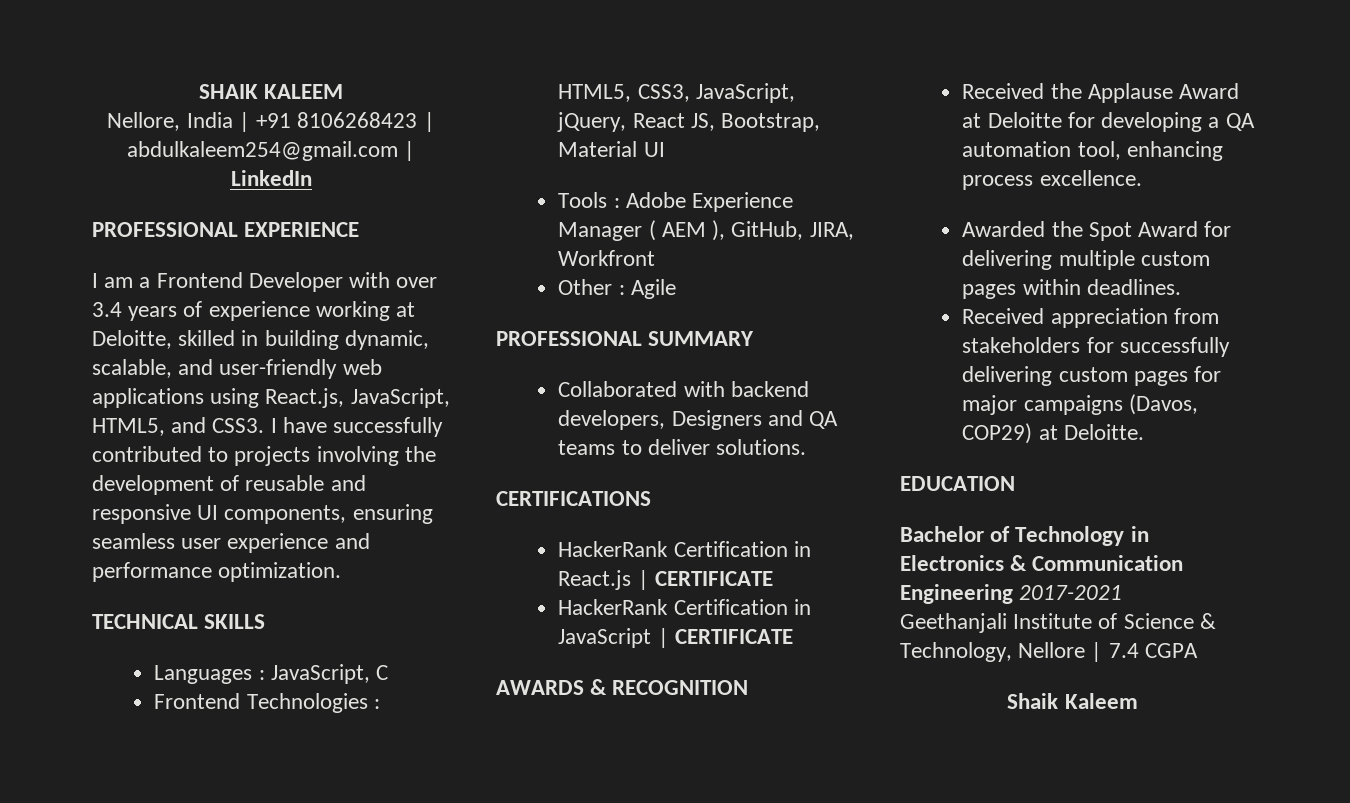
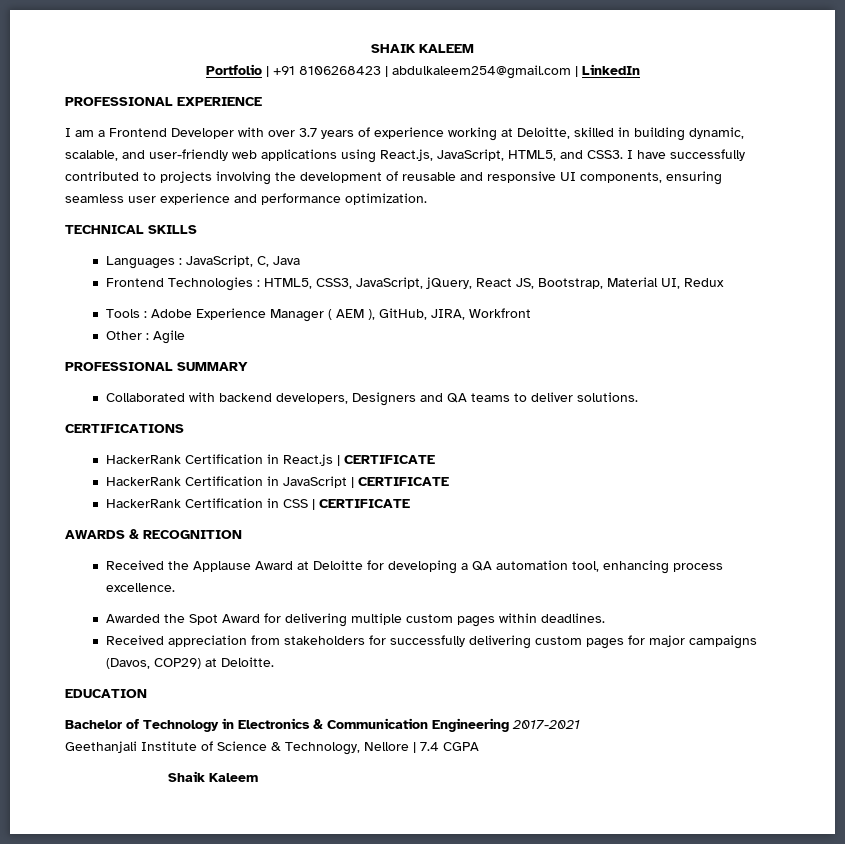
- Nellore, India | +91 8106268423 | abdulkaleem254@gmail.com | LinkedIn
+ Portfolio | +91 8106268423 | abdulkaleem254@gmail.com | LinkedIn
- I am a Frontend Developer with over 3.4 years of experience working at Deloitte, skilled in building dynamic, scalable, and user-friendly web applications using React.js, JavaScript, HTML5, and CSS3.
+ I am a Frontend Developer with over 3.7 years of experience working at Deloitte, skilled in building dynamic, scalable, and user-friendly web applications using React.js, JavaScript, HTML5, and CSS3.
- Languages : JavaScript, C
+ Languages : JavaScript, C, Java
- Frontend Technologies : HTML5, CSS3, JavaScript, jQuery, React JS, Bootstrap, Material UI
+ Frontend Technologies : HTML5, CSS3, JavaScript, jQuery, React JS, Bootstrap, Material UI, Redux
+ HackerRank Certification in CSS | CERTIFICATE

